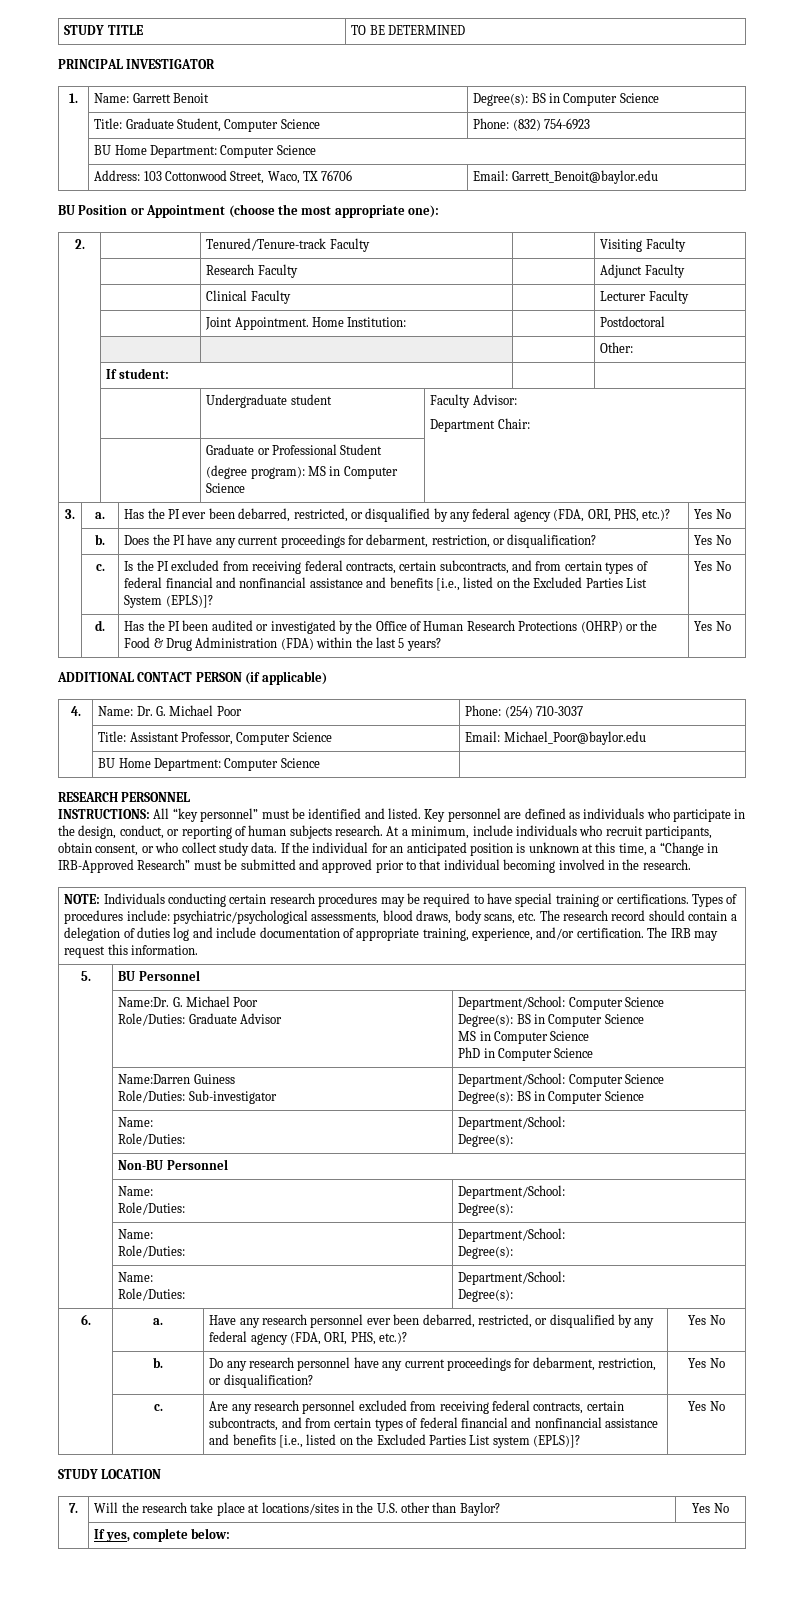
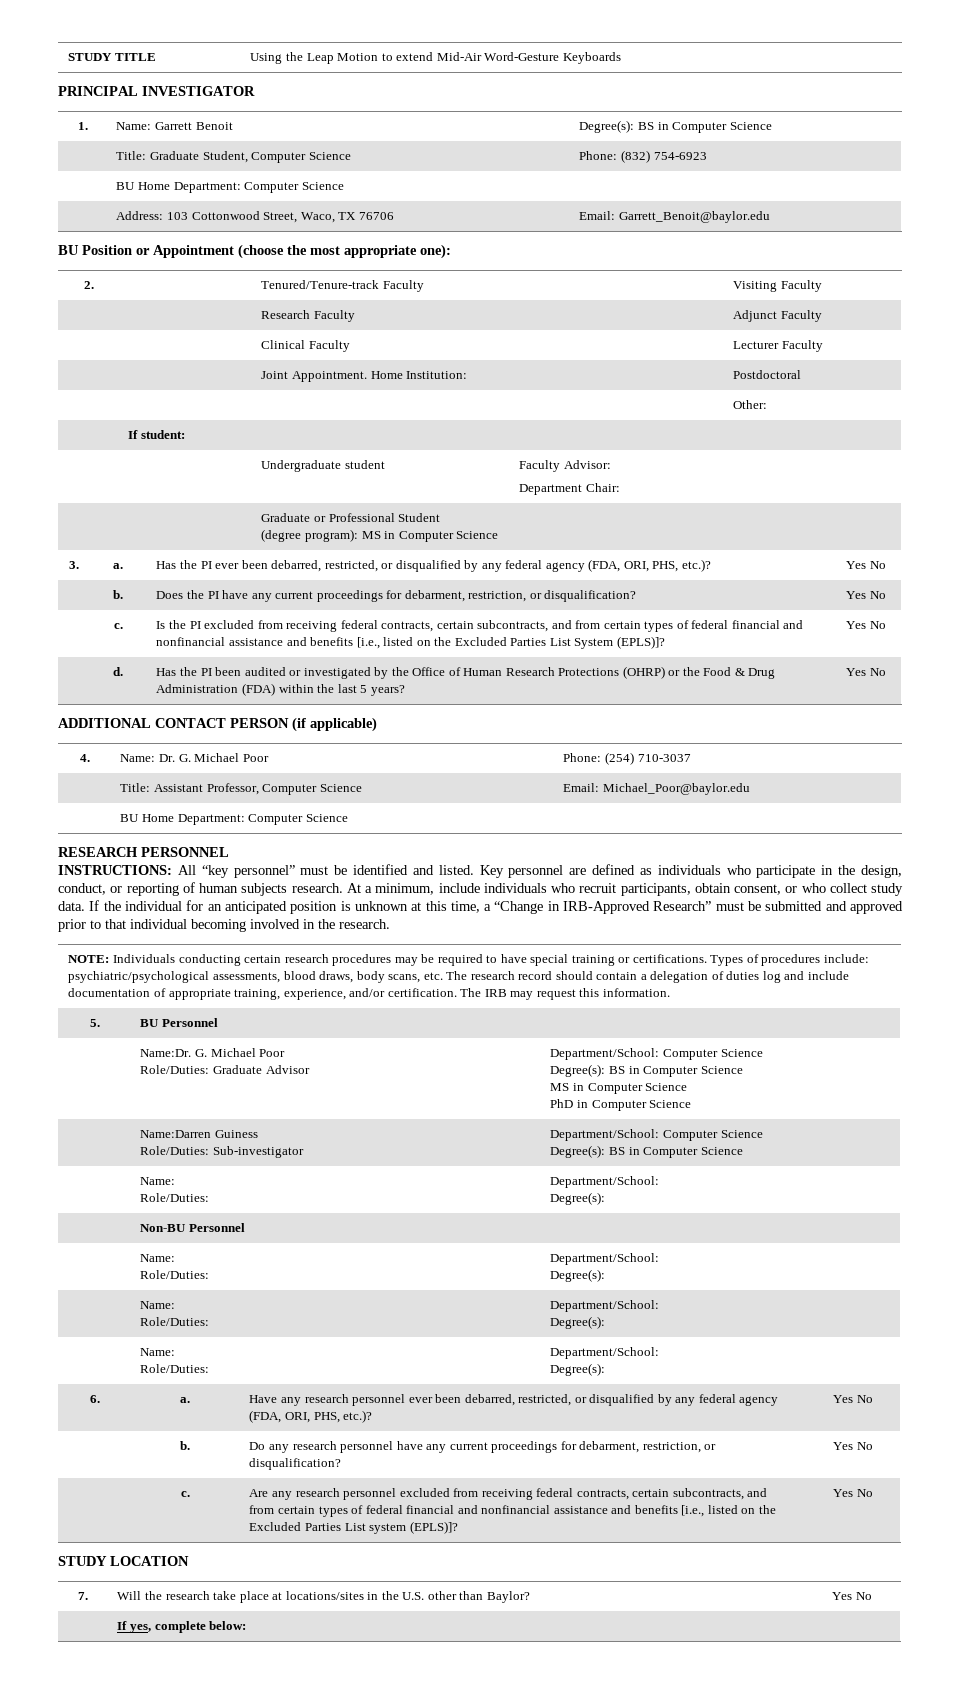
- STUDY TITLE | TO BE DETERMINED
+ STUDY TITLE | Using the Leap Motion to extend Mid-Air Word-Gesture Keyboards

